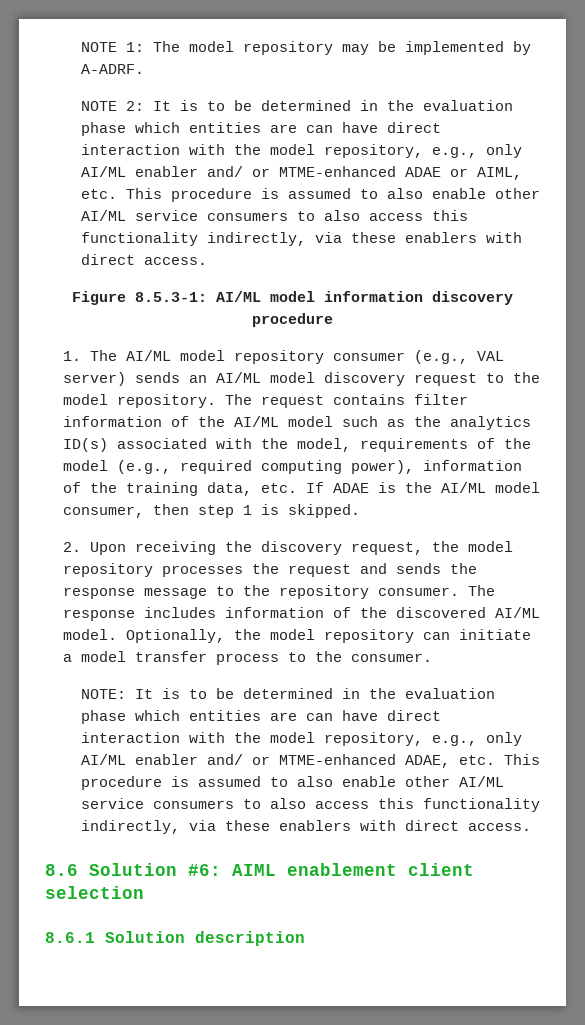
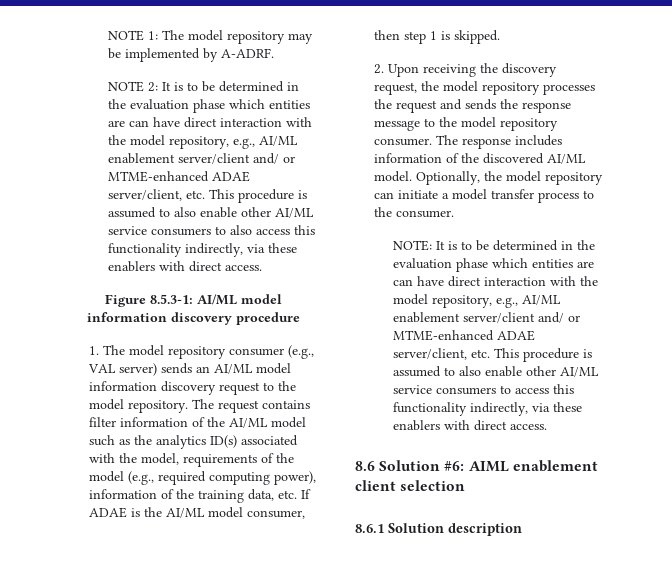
- NOTE 2: It is to be determined in the evaluation phase which entities are can have direct interaction with the model repository, e.g., only AI/ML enabler and/ or MTME-enhanced ADAE or AIML, etc. This procedure is assumed to also enable other AI/ML service consumers to also access this functionality indirectly, via these enablers with direct access.
+ NOTE 2: It is to be determined in the evaluation phase which entities are can have direct interaction with the model repository, e.g., AI/ML enablement server/client and/ or MTME-enhanced ADAE server/client, etc. This procedure is assumed to also enable other AI/ML service consumers to also access this functionality indirectly, via these enablers with direct access.
- 1. The AI/ML model repository consumer (e.g., VAL server) sends an AI/ML model discovery request to the model repository.
+ 1. The model repository consumer (e.g., VAL server) sends an AI/ML model information discovery request to the model repository.
- 2. Upon receiving the discovery request, the model repository processes the request and sends the response message to the repository consumer.
+ 2. Upon receiving the discovery request, the model repository processes the request and sends the response message to the model repository consumer.
- NOTE: It is to be determined in the evaluation phase which entities are can have direct interaction with the model repository, e.g., only AI/ML enabler and/ or MTME-enhanced ADAE, etc. This procedure is assumed to also enable other AI/ML service consumers to also access this functionality indirectly, via these enablers with direct access.
+ NOTE: It is to be determined in the evaluation phase which entities are can have direct interaction with the model repository, e.g., AI/ML enablement server/client and/ or MTME-enhanced ADAE server/client, etc. This procedure is assumed to also enable other AI/ML service consumers to access this functionality indirectly, via these enablers with direct access.

